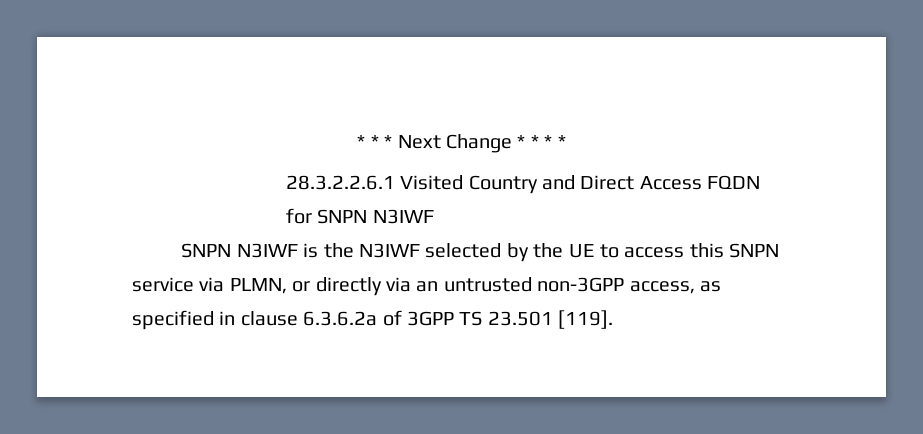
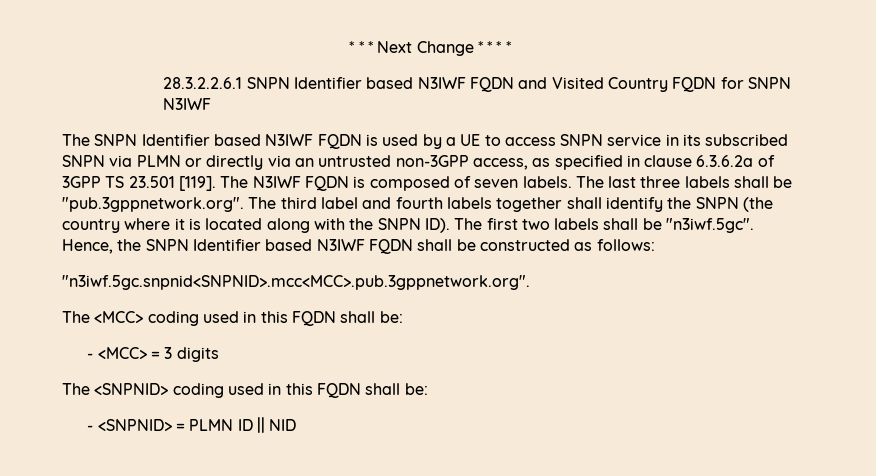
- 28.3.2.2.6.1 Visited Country and Direct Access FQDN for SNPN N3IWF
- SNPN N3IWF is the N3IWF selected by the UE to access this SNPN service via PLMN, or directly via an untrusted non-3GPP access, as specified in clause 6.3.6.2a of 3GPP TS 23.501 [119].
+ 28.3.2.2.6.1 SNPN Identifier based N3IWF FQDN and Visited Country FQDN for SNPN N3IWF
+ The SNPN Identifier based N3IWF FQDN is used by a UE to access SNPN service in its subscribed SNPN via PLMN or directly via an untrusted non-3GPP access, as specified in clause 6.3.6.2a of 3GPP TS 23.501 [119].
+ The N3IWF FQDN is composed of seven labels. The last three labels shall be "pub.3gppnetwork.org". The third label and fourth labels together shall identify the SNPN (the country where it is located along with the SNPN ID). The first two labels shall be "n3iwf.5gc". Hence, the SNPN Identifier based N3IWF FQDN shall be constructed as follows:
+ "n3iwf.5gc.snpnid<SNPNID>.mcc<MCC>.pub.3gppnetwork.org".
+ The <MCC> coding used in this FQDN shall be:
+ - <MCC> = 3 digits
+ The <SNPNID> coding used in this FQDN shall be:
+ - <SNPNID> = PLMN ID || NID

